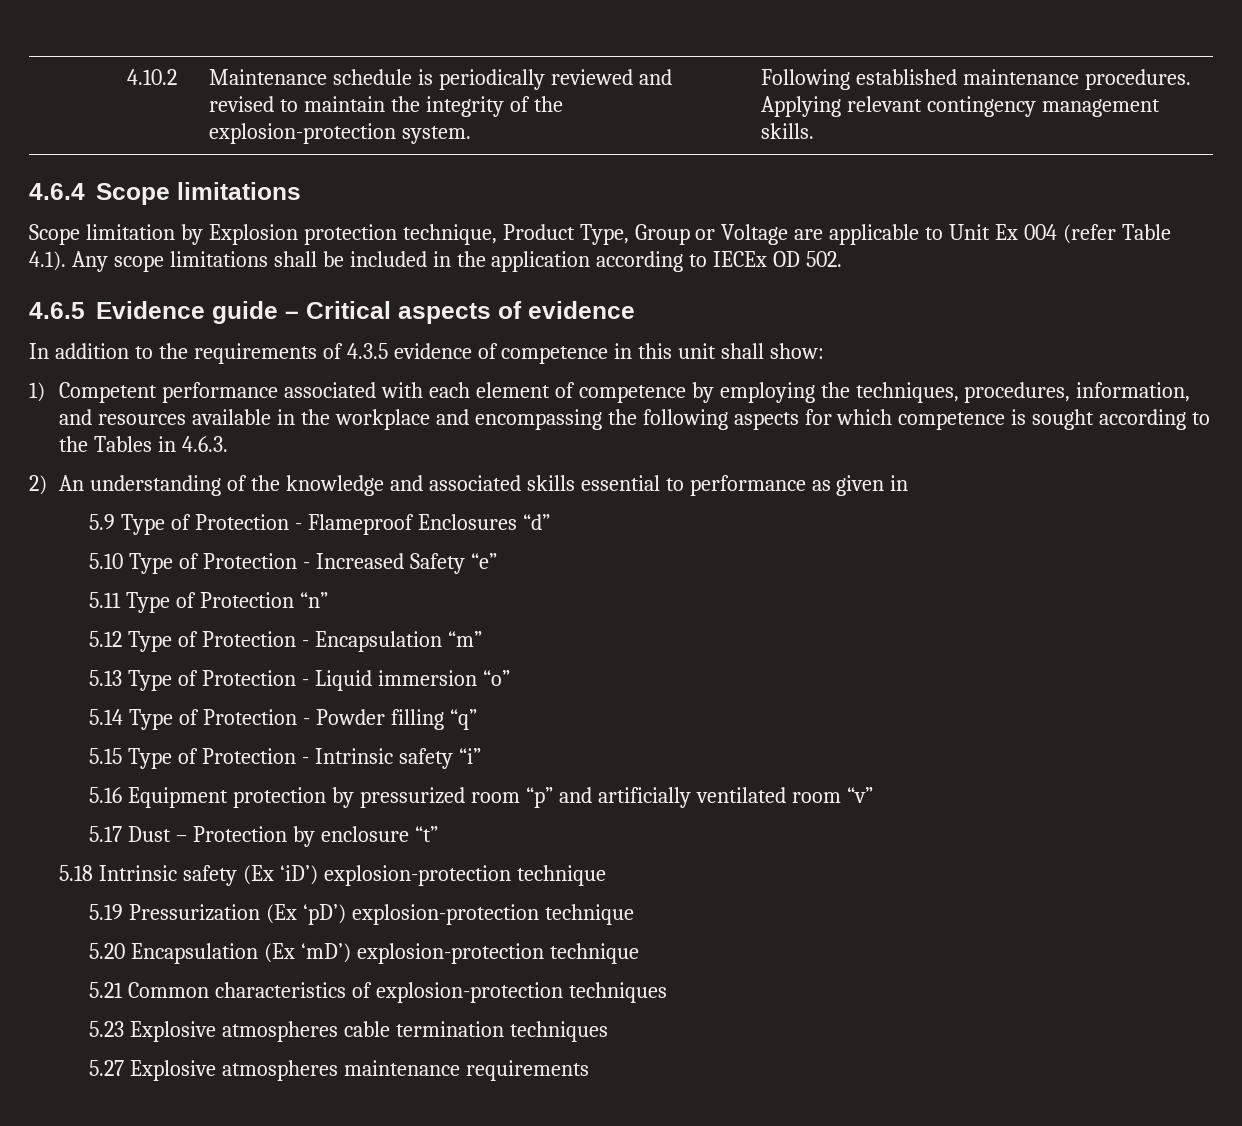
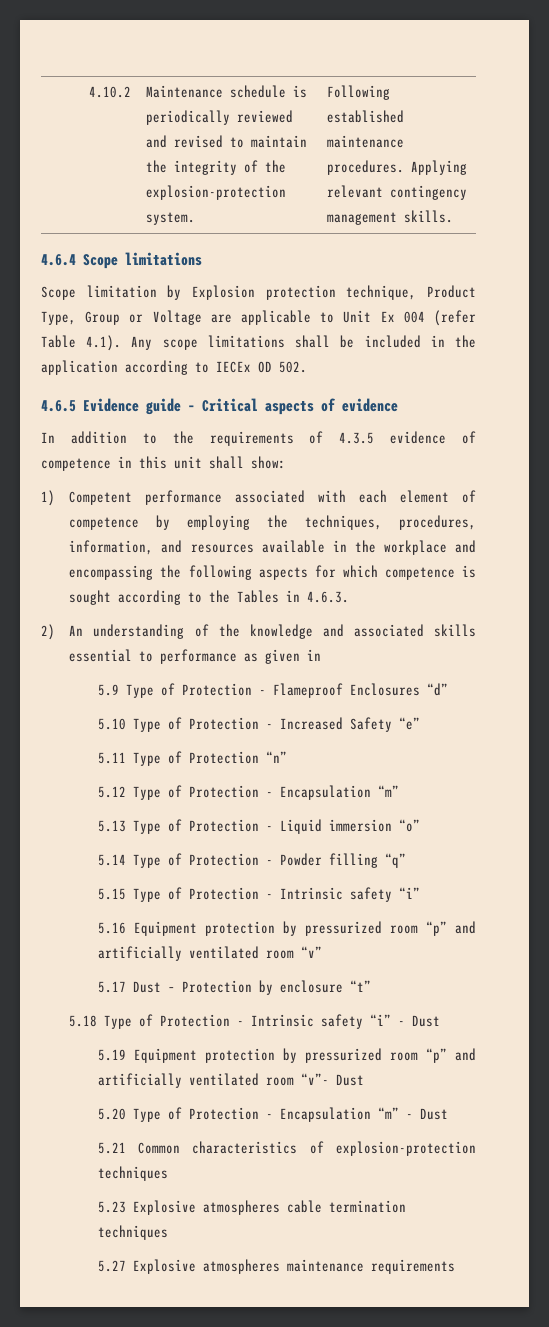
- 5.18 Intrinsic safety (Ex ‘iD’) explosion-protection technique
- 5.19 Pressurization (Ex ‘pD’) explosion-protection technique
- 5.20 Encapsulation (Ex ‘mD’) explosion-protection technique
+ 5.18 Type of Protection - Intrinsic safety “i” - Dust
+ 5.19 Equipment protection by pressurized room “p” and artificially ventilated room “v”- Dust
+ 5.20 Type of Protection - Encapsulation “m” - Dust

